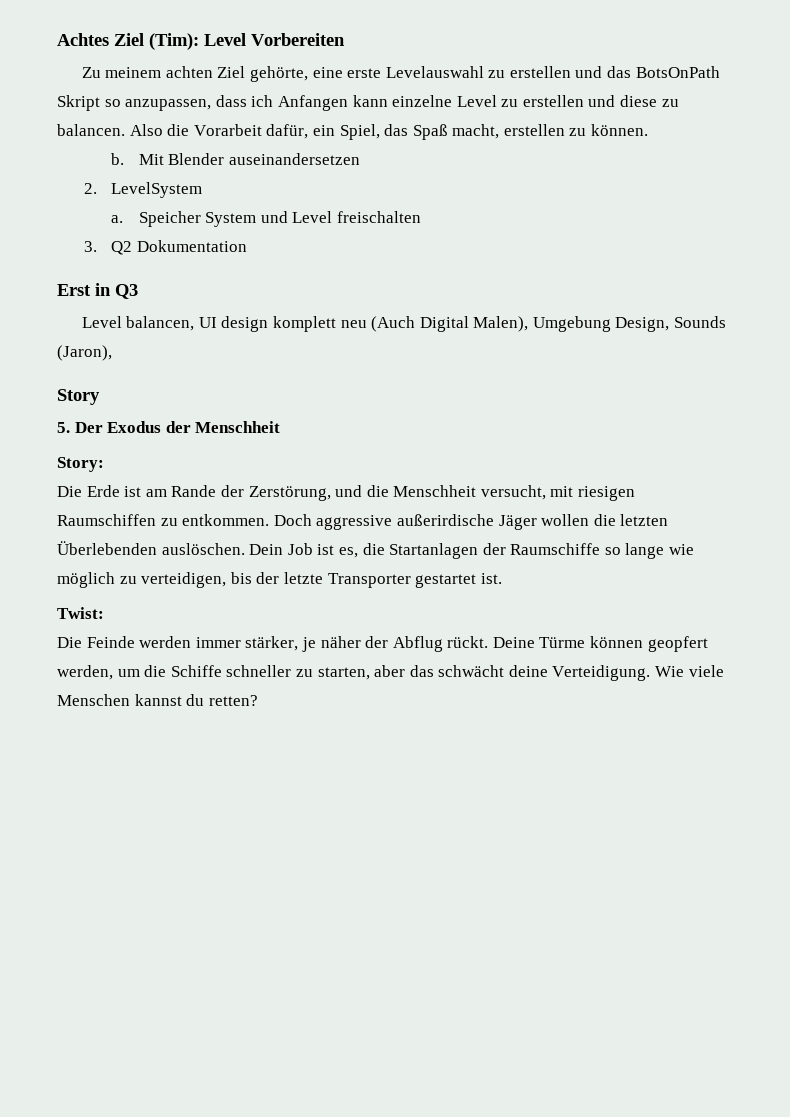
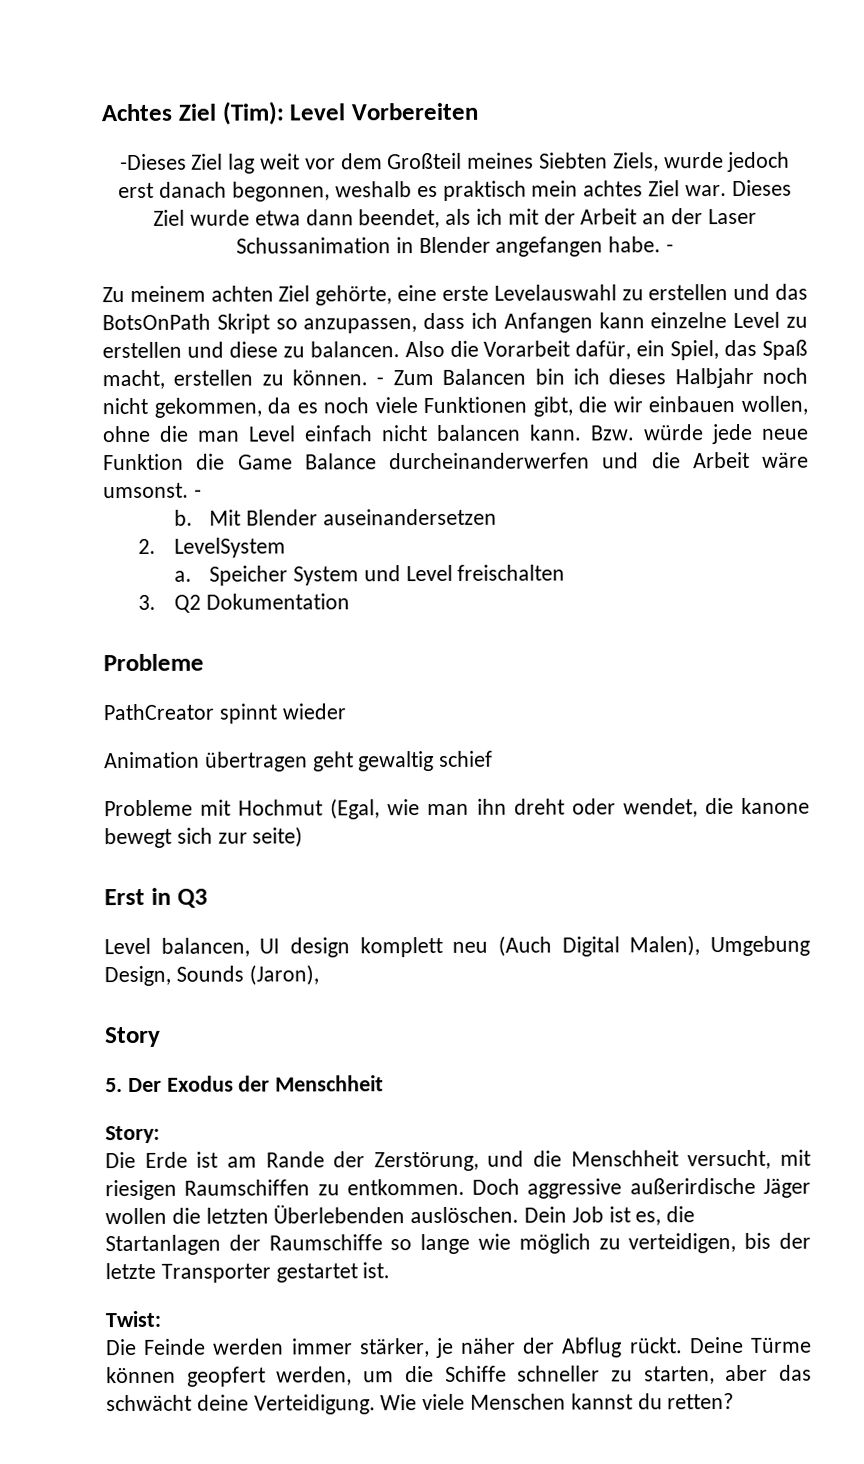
+ -Dieses Ziel lag weit vor dem Großteil meines Siebten Ziels, wurde jedoch erst danach begonnen, weshalb es praktisch mein achtes Ziel war. Dieses Ziel wurde etwa dann beendet, als ich mit der Arbeit an der Laser Schussanimation in Blender angefangen habe. -
+ - Zum Balancen bin ich dieses Halbjahr noch nicht gekommen, da es noch viele Funktionen gibt, die wir einbauen wollen, ohne die man Level einfach nicht balancen kann. Bzw. würde jede neue Funktion die Game Balance durcheinanderwerfen und die Arbeit wäre umsonst. -
  3. Q2 Dokumentation
+ Probleme
+ PathCreator spinnt wieder
+ Animation übertragen geht gewaltig schief
+ Probleme mit Hochmut (Egal, wie man ihn dreht oder wendet, die kanone bewegt sich zur seite)

